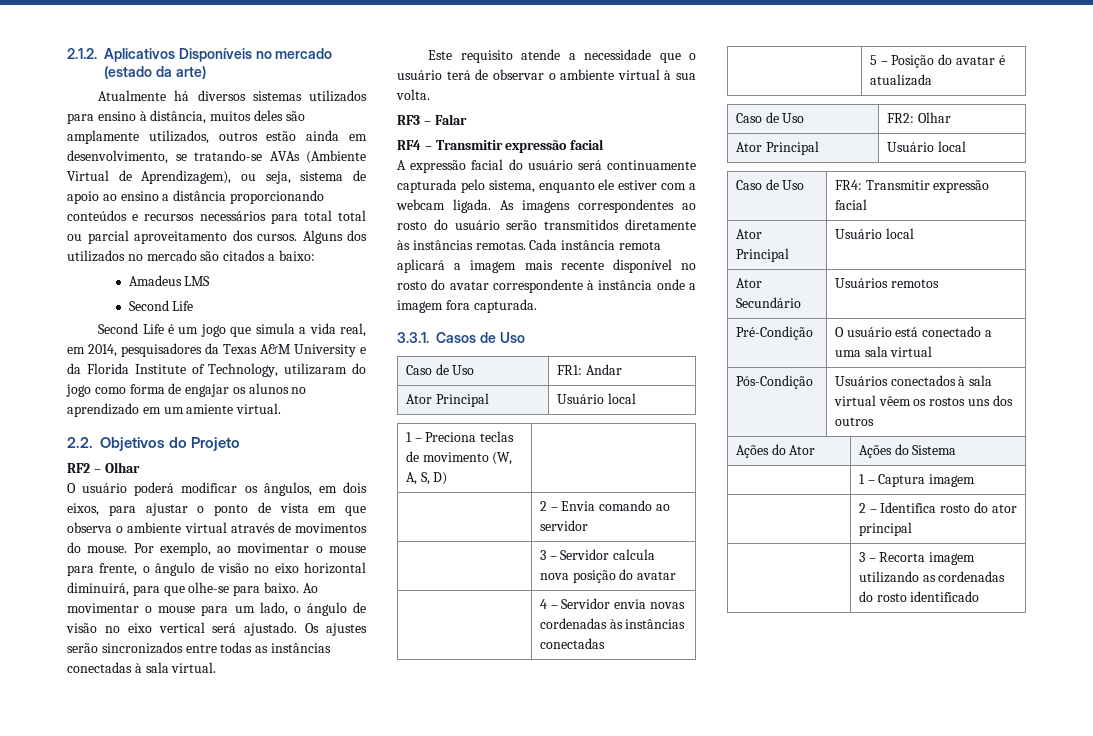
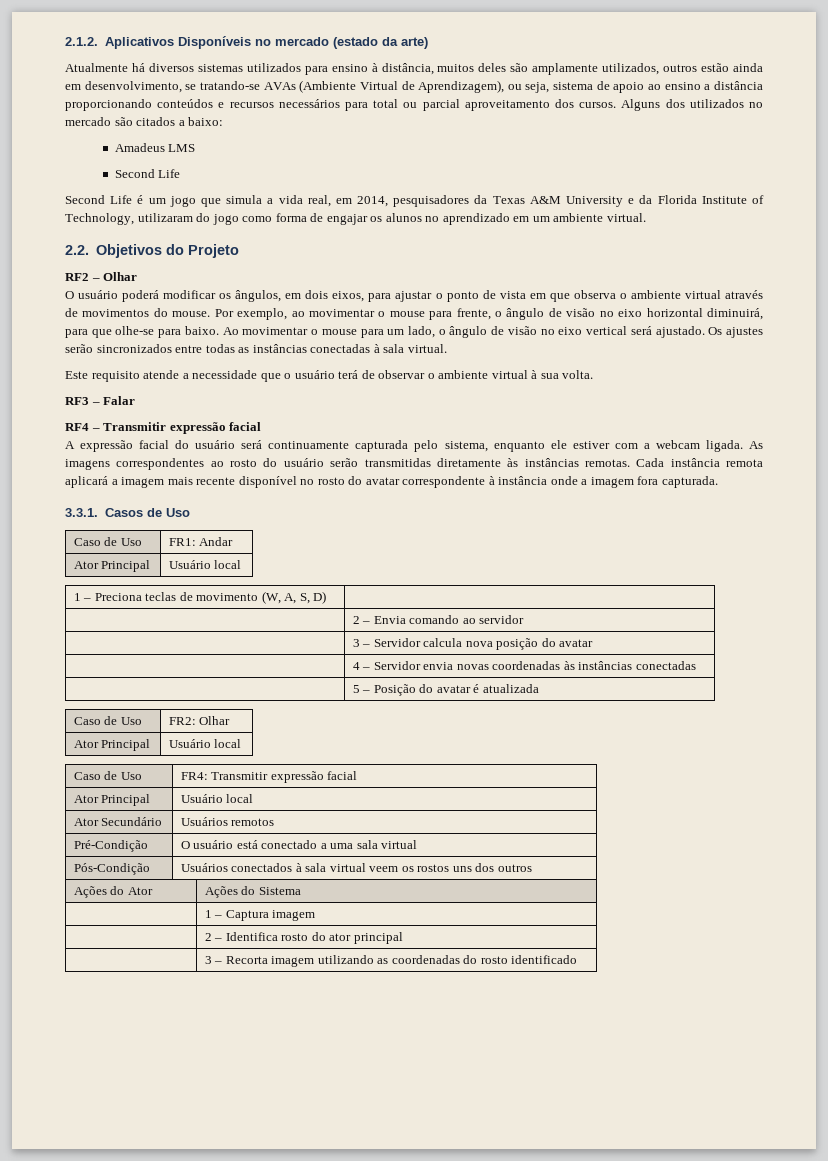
- Atualmente há diversos sistemas utilizados para ensino à distância, muitos deles são amplamente utilizados, outros estão ainda em desenvolvimento, se tratando-se AVAs (Ambiente Virtual de Aprendizagem), ou seja, sistema de apoio ao ensino a distância proporcionando conteúdos e recursos necessários para total total ou parcial aproveitamento dos cursos.
+ Atualmente há diversos sistemas utilizados para ensino à distância, muitos deles são amplamente utilizados, outros estão ainda em desenvolvimento, se tratando-se AVAs (Ambiente Virtual de Aprendizagem), ou seja, sistema de apoio ao ensino a distância proporcionando conteúdos e recursos necessários para total ou parcial aproveitamento dos cursos.
- Second Life é um jogo que simula a vida real, em 2014, pesquisadores da Texas A&M University e da Florida Institute of Technology, utilizaram do jogo como forma de engajar os alunos no aprendizado em um amiente virtual.
+ Second Life é um jogo que simula a vida real, em 2014, pesquisadores da Texas A&M University e da Florida Institute of Technology, utilizaram do jogo como forma de engajar os alunos no aprendizado em um ambiente virtual.
- Ao movimentar o mouse para um lado, o ángulo de visão no eixo vertical será ajustado.
+ Ao movimentar o mouse para um lado, o ângulo de visão no eixo vertical será ajustado.
- As imagens correspondentes ao rosto do usuário serão transmitidos diretamente às instâncias remotas.
+ As imagens correspondentes ao rosto do usuário serão transmitidas diretamente às instâncias remotas.
- | 4 – Servidor envia novas cordenadas às instâncias conectadas
+ | 4 – Servidor envia novas coordenadas às instâncias conectadas
- Pós-Condição | Usuários conectados à sala virtual vêem os rostos uns dos outros
+ Pós-Condição | Usuários conectados à sala virtual veem os rostos uns dos outros
- | 3 – Recorta imagem utilizando as cordenadas do rosto identificado
+ | 3 – Recorta imagem utilizando as coordenadas do rosto identificado

